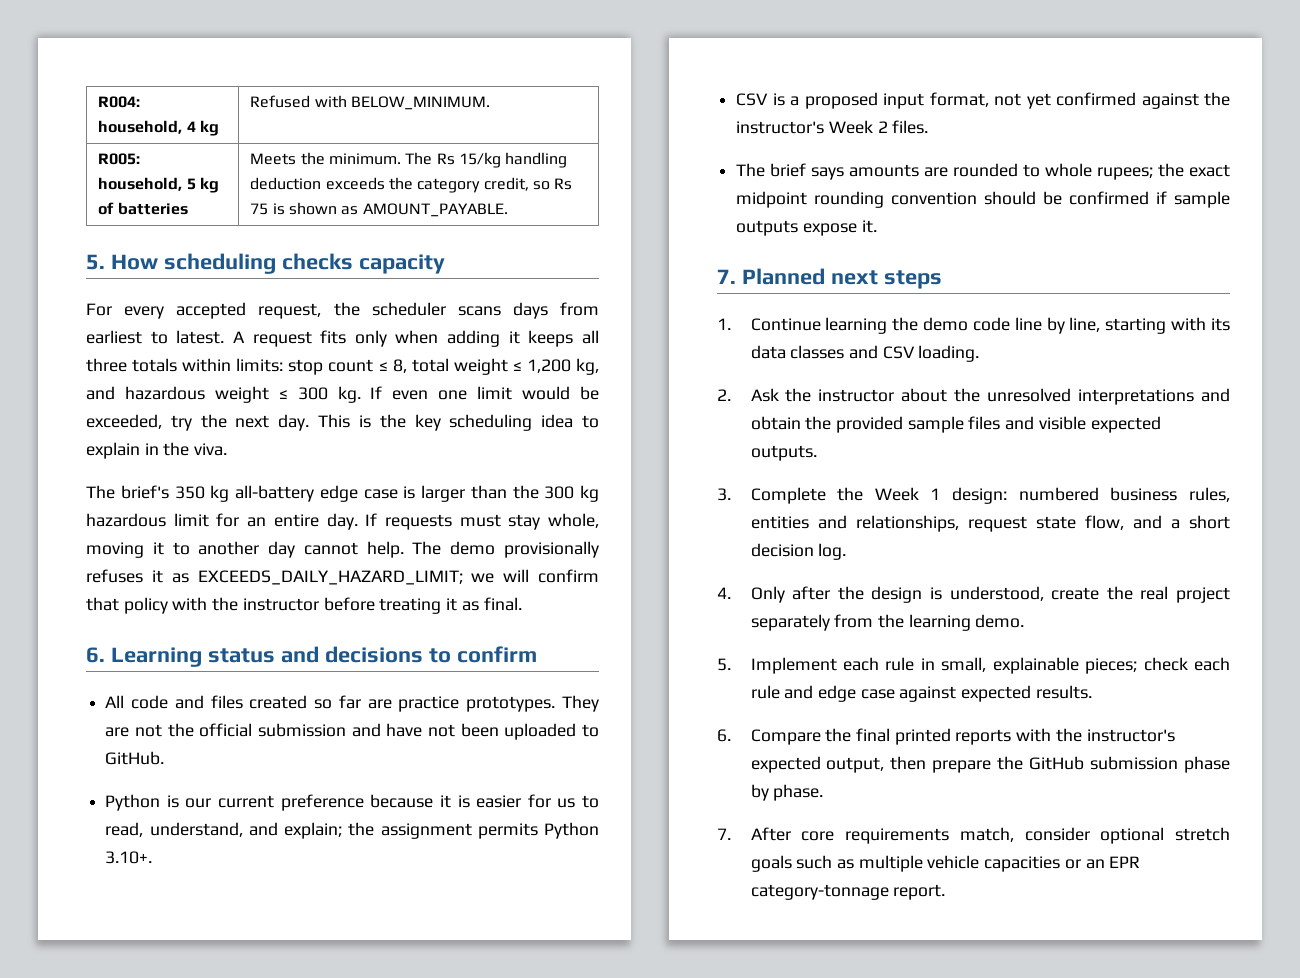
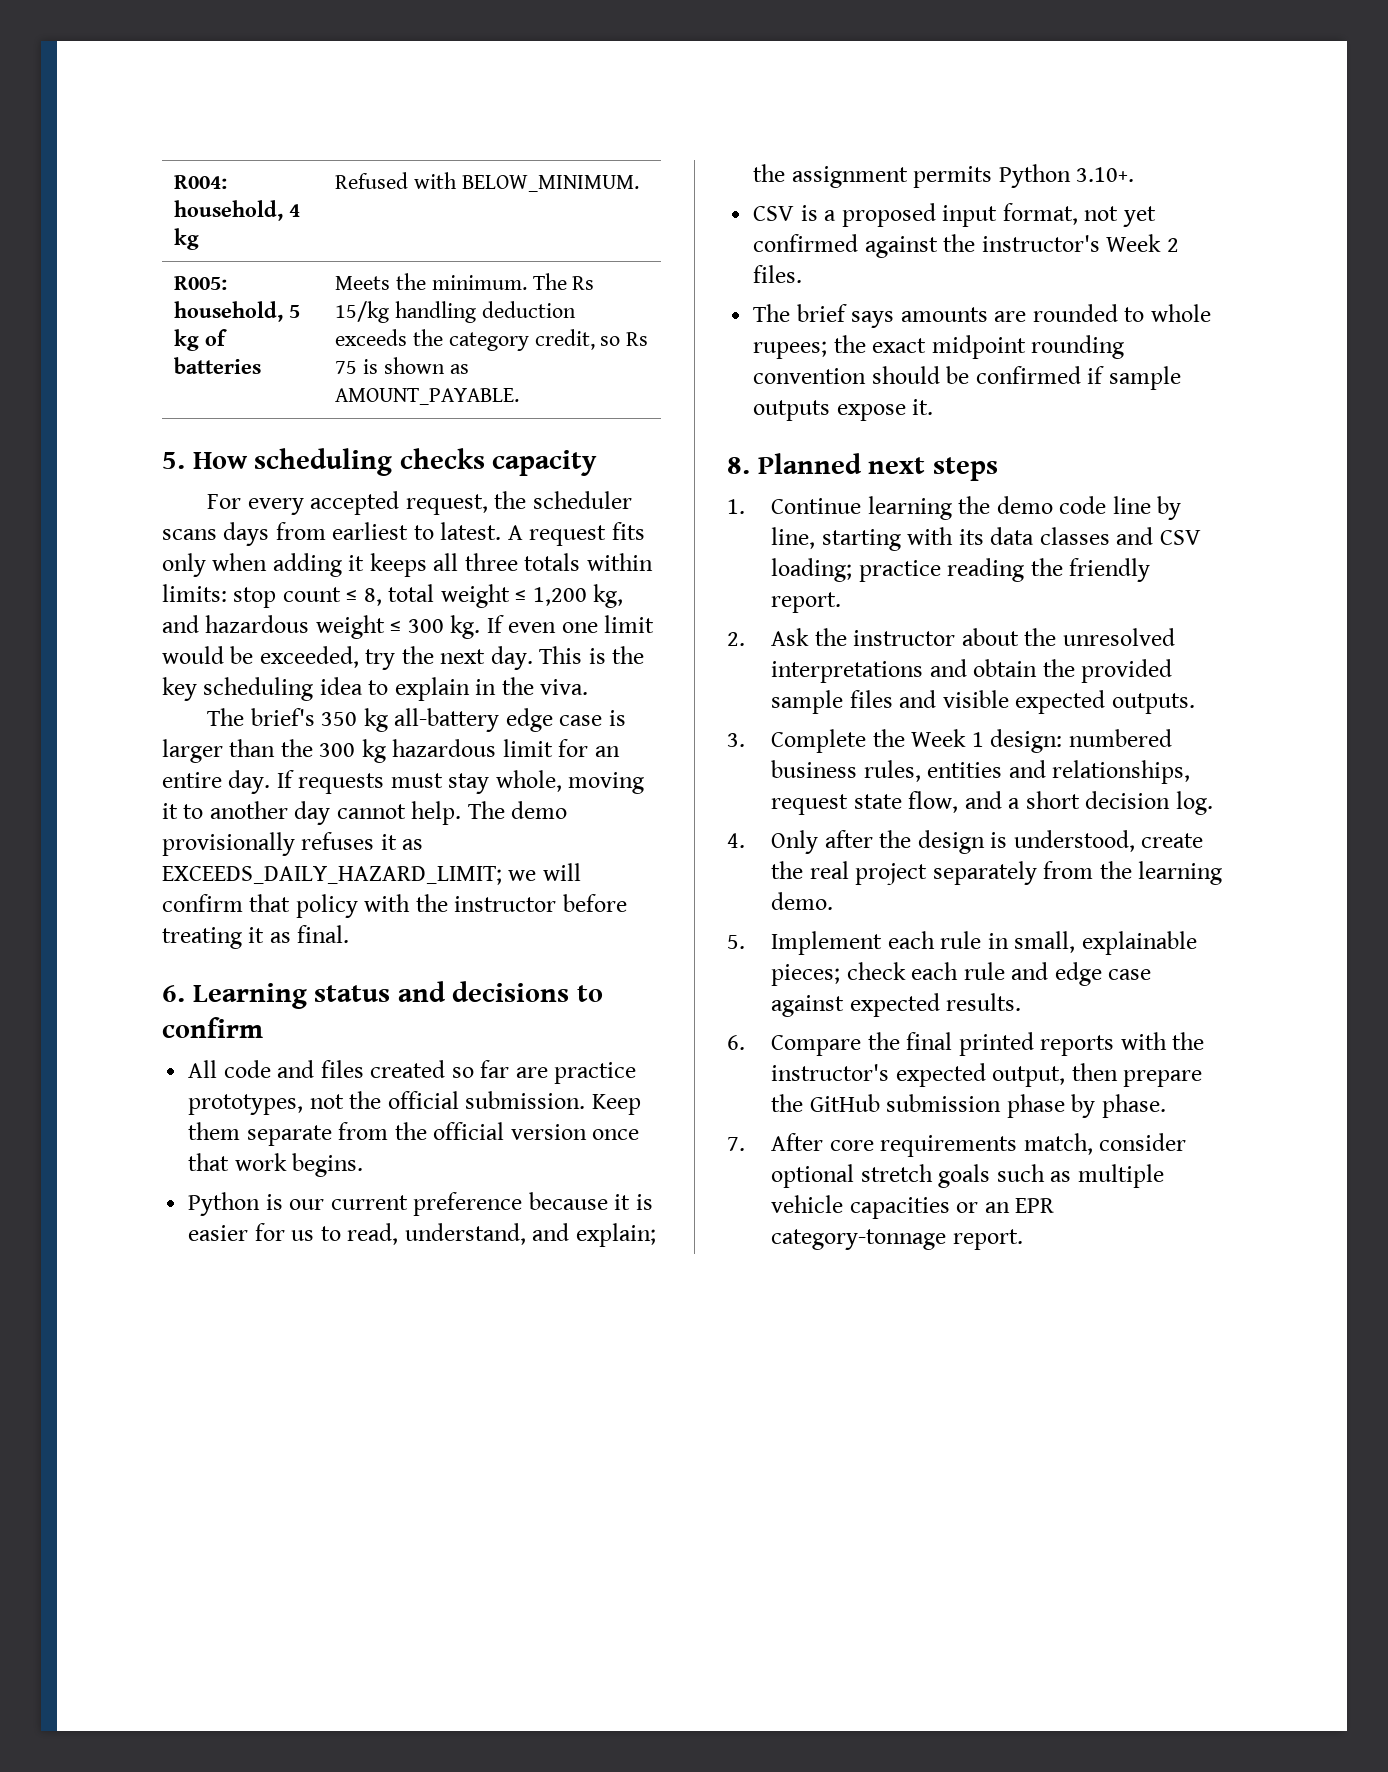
- All code and files created so far are practice prototypes. They are not the official submission and have not been uploaded to GitHub.
+ All code and files created so far are practice prototypes, not the official submission. Keep them separate from the official version once that work begins.
- 7. Planned next steps
+ 8. Planned next steps
- 1. Continue learning the demo code line by line, starting with its data classes and CSV loading.
+ 1. Continue learning the demo code line by line, starting with its data classes and CSV loading; practice reading the friendly report.

